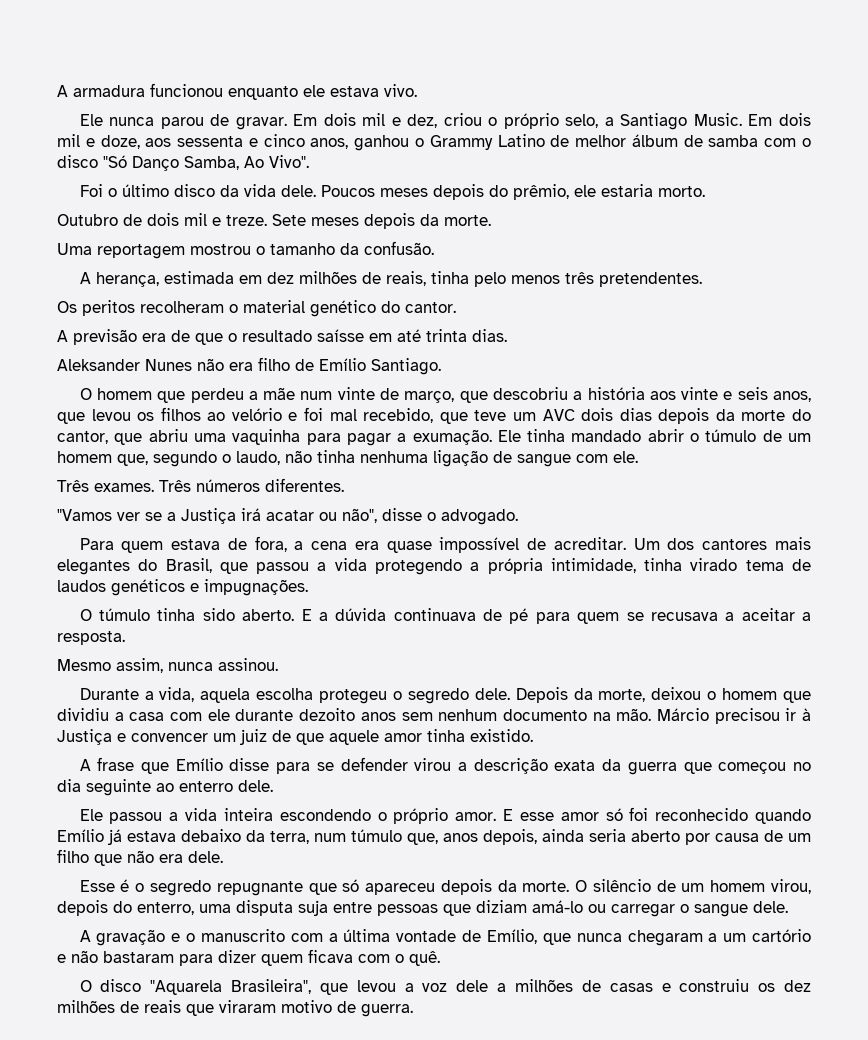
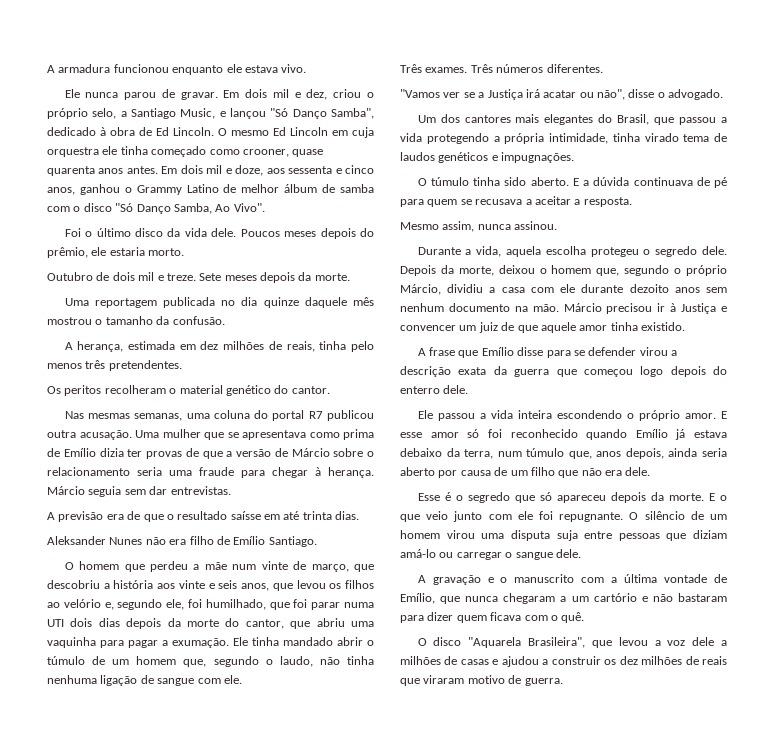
- Em dois mil e dez, criou o próprio selo, a Santiago Music.
+ Em dois mil e dez, criou o próprio selo, a Santiago Music, e lançou "Só Danço Samba", dedicado à obra de Ed Lincoln. O mesmo Ed Lincoln em cuja orquestra ele tinha começado como crooner, quase quarenta anos antes.
- Uma reportagem mostrou o tamanho da confusão.
+ Uma reportagem publicada no dia quinze daquele mês mostrou o tamanho da confusão.
+ Nas mesmas semanas, uma coluna do portal R7 publicou outra acusação. Uma mulher que se apresentava como prima de Emílio dizia ter provas de que a versão de Márcio sobre o relacionamento seria uma fraude para chegar à herança. Márcio seguia sem dar entrevistas.
- O homem que perdeu a mãe num vinte de março, que descobriu a história aos vinte e seis anos, que levou os filhos ao velório e foi mal recebido, que teve um AVC dois dias depois da morte do cantor, que abriu uma vaquinha para pagar a exumação.
+ O homem que perdeu a mãe num vinte de março, que descobriu a história aos vinte e seis anos, que levou os filhos ao velório e, segundo ele, foi humilhado, que foi parar numa UTI dois dias depois da morte do cantor, que abriu uma vaquinha para pagar a exumação.
- Para quem estava de fora, a cena era quase impossível de acreditar.
- Depois da morte, deixou o homem que dividiu a casa com ele durante dezoito anos sem nenhum documento na mão.
+ Depois da morte, deixou o homem que, segundo o próprio Márcio, dividiu a casa com ele durante dezoito anos sem nenhum documento na mão.
- A frase que Emílio disse para se defender virou a descrição exata da guerra que começou no dia seguinte ao enterro dele.
+ A frase que Emílio disse para se defender virou a descrição exata da guerra que começou logo depois do enterro dele.
- Esse é o segredo repugnante que só apareceu depois da morte.
+ Esse é o segredo que só apareceu depois da morte.
+ E o que veio junto com ele foi repugnante.
- O silêncio de um homem virou, depois do enterro, uma disputa suja entre pessoas que diziam amá-lo ou carregar o sangue dele.
+ O silêncio de um homem virou uma disputa suja entre pessoas que diziam amá-lo ou carregar o sangue dele.
- O disco "Aquarela Brasileira", que levou a voz dele a milhões de casas e construiu os dez milhões de reais que viraram motivo de guerra.
+ O disco "Aquarela Brasileira", que levou a voz dele a milhões de casas e ajudou a construir os dez milhões de reais que viraram motivo de guerra.

